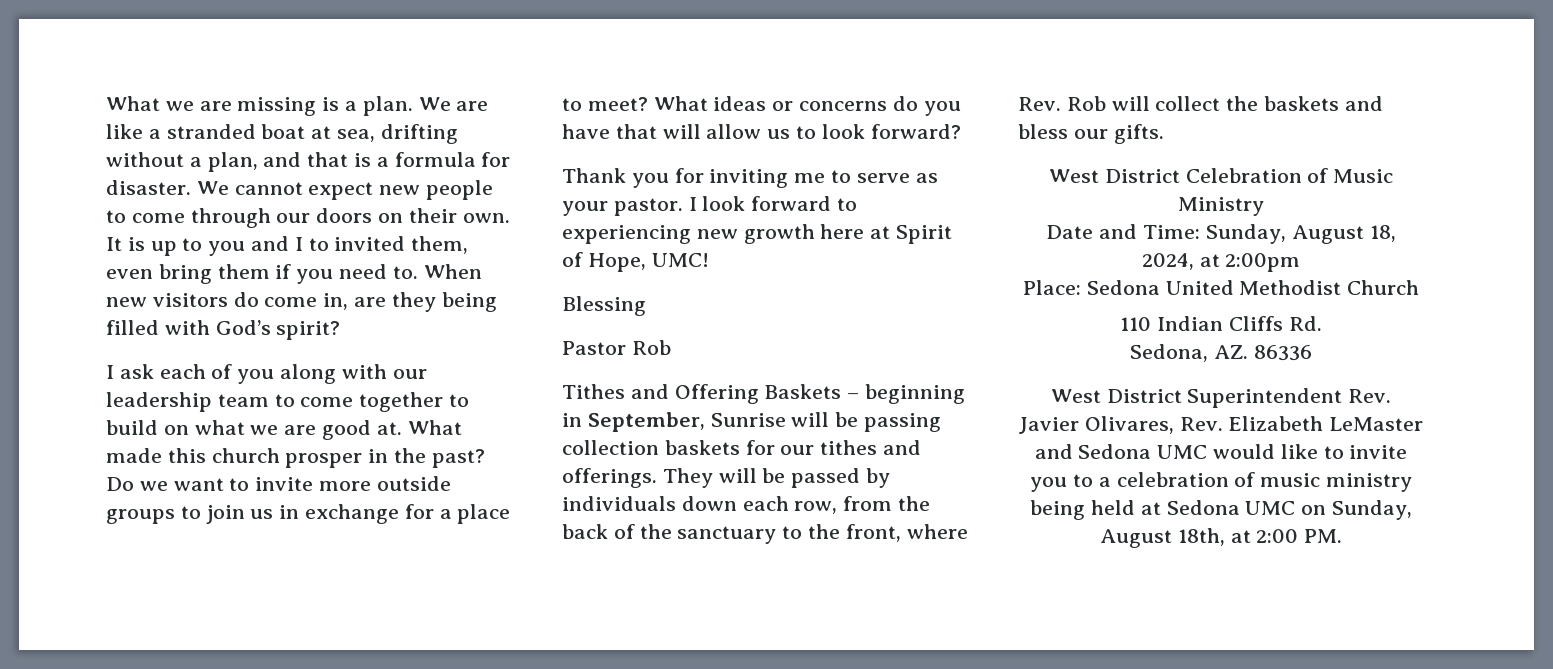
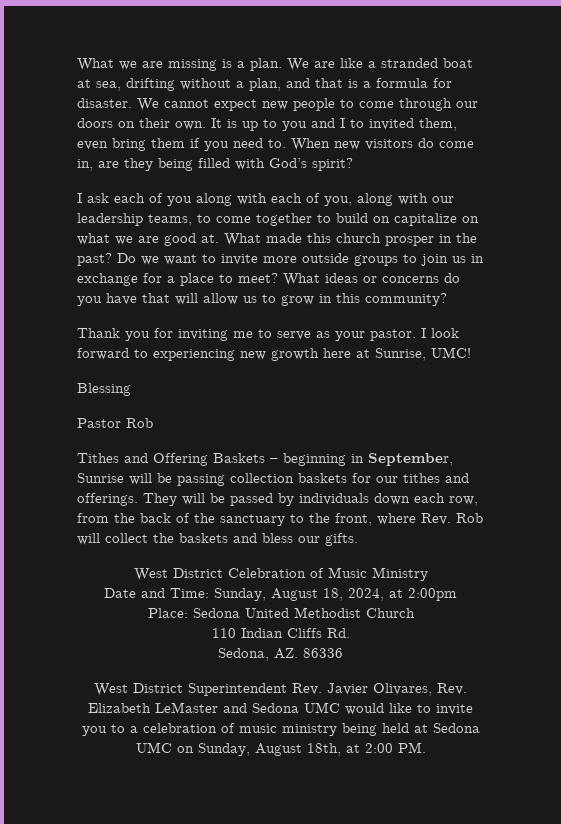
- I ask each of you along with our leadership team to come together to build on what we are good at.
+ I ask each of you along with each of you, along with our leadership teams, to come together to build on capitalize on what we are good at.
- What ideas or concerns do you have that will allow us to look forward?
+ What ideas or concerns do you have that will allow us to grow in this community?
- I look forward to experiencing new growth here at Spirit of Hope, UMC!
+ I look forward to experiencing new growth here at Sunrise, UMC!

